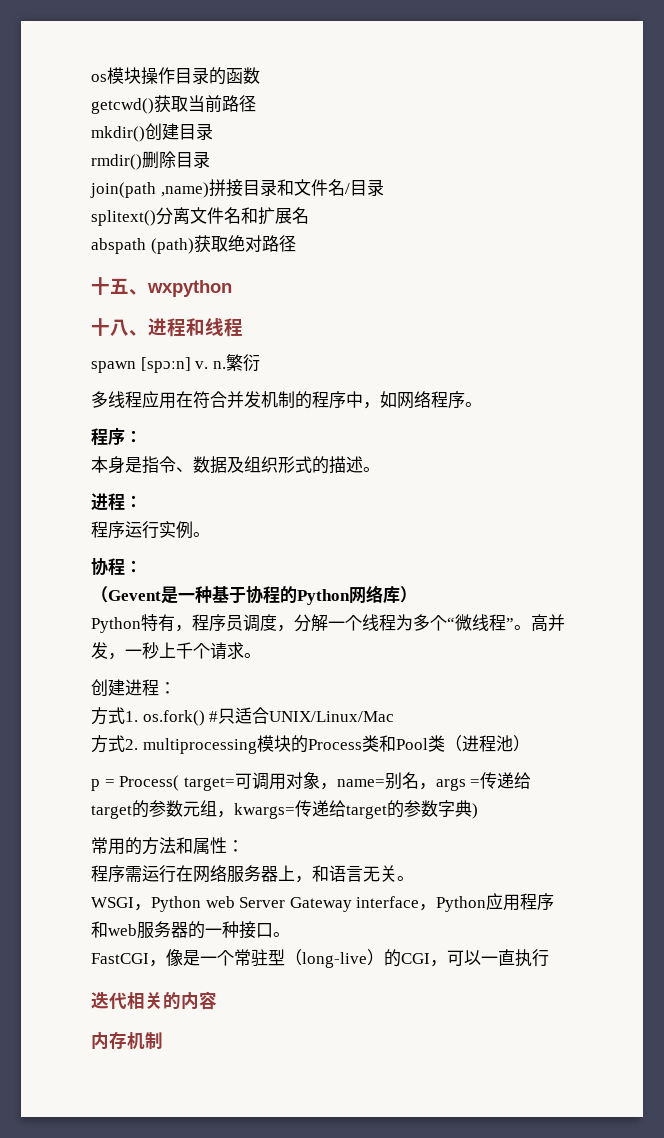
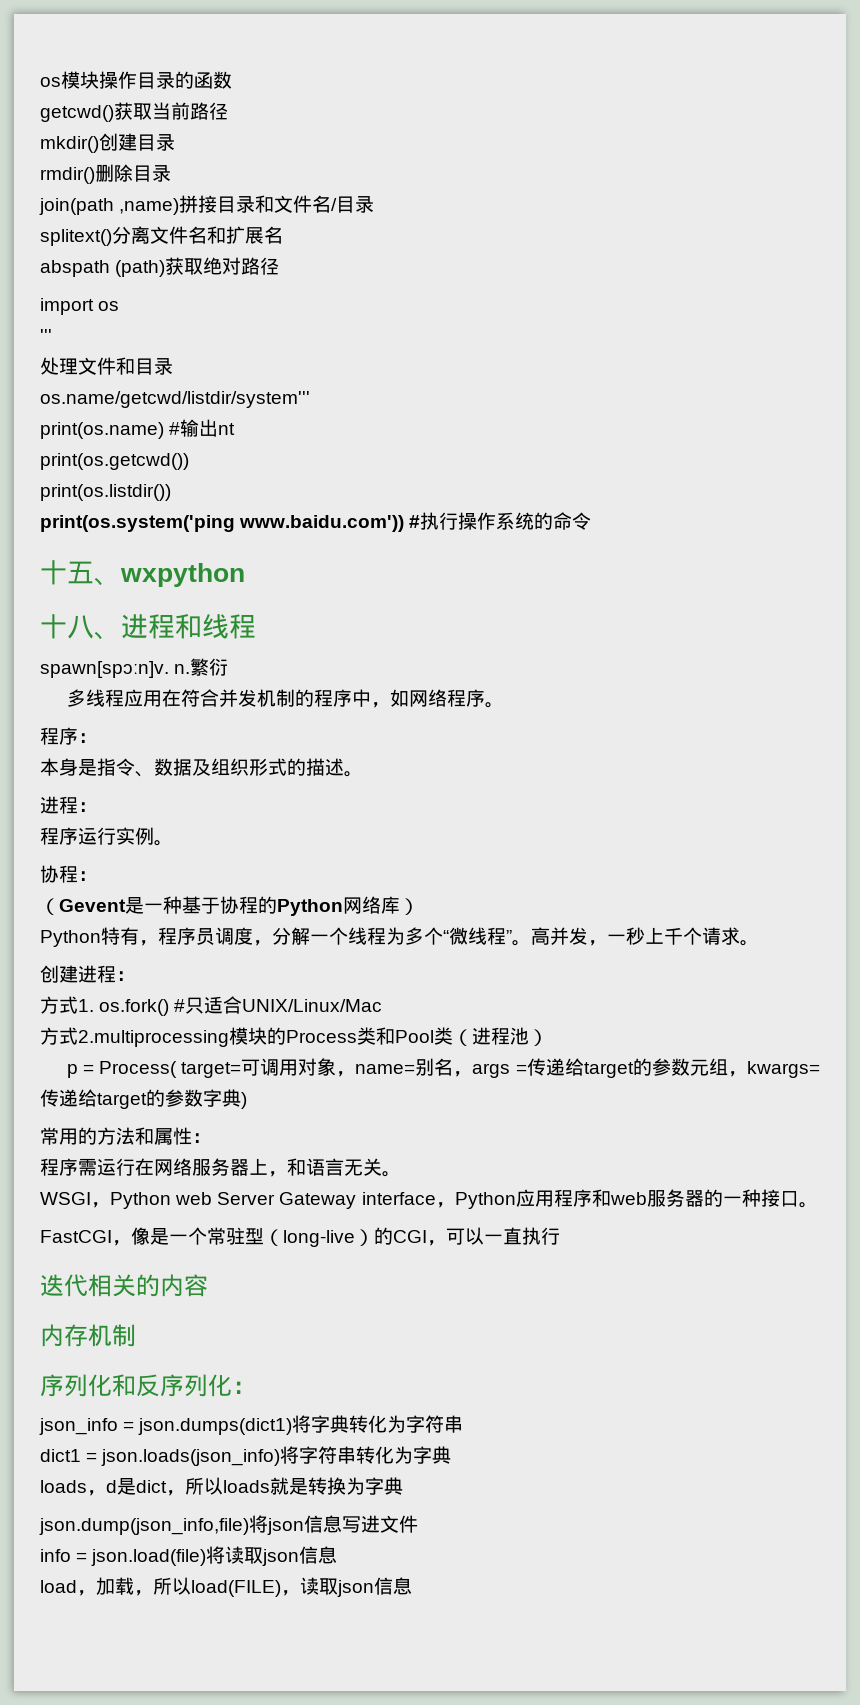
+ import os
+ '''
+ 处理文件和目录
+ os.name/getcwd/listdir/system'''
+ print(os.name) #输出nt
+ print(os.getcwd())
+ print(os.listdir())
+ print(os.system('ping www.baidu.com')) #执行操作系统的命令
- spawn [spɔːn] v. n.
+ spawn[spɔːn]v. n.
- 方式2. multiprocessing模块的Process类和Pool类（进程池）
+ 方式2.multiprocessing模块的Process类和Pool类（进程池）
+ 序列化和反序列化：
+ json_info = json.dumps(dict1)将字典转化为字符串
+ dict1 = json.loads(json_info)将字符串转化为字典
+ loads，d是dict，所以loads就是转换为字典
+ json.dump(json_info,file)将json信息写进文件
+ info = json.load(file)将读取json信息
+ load，加载，所以load(FILE)，读取json信息

